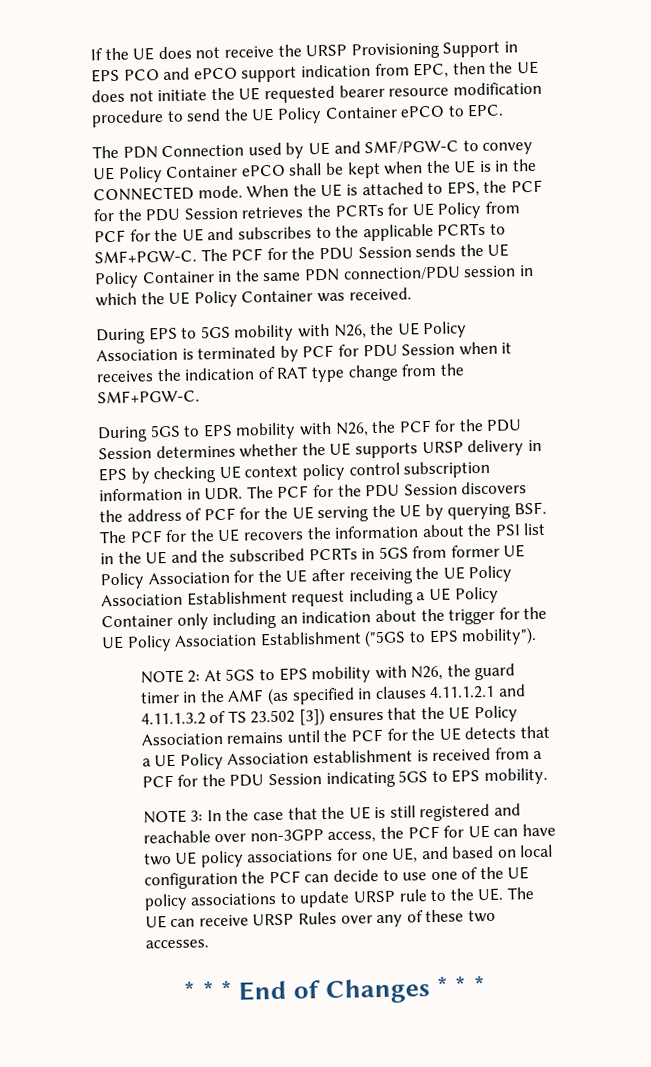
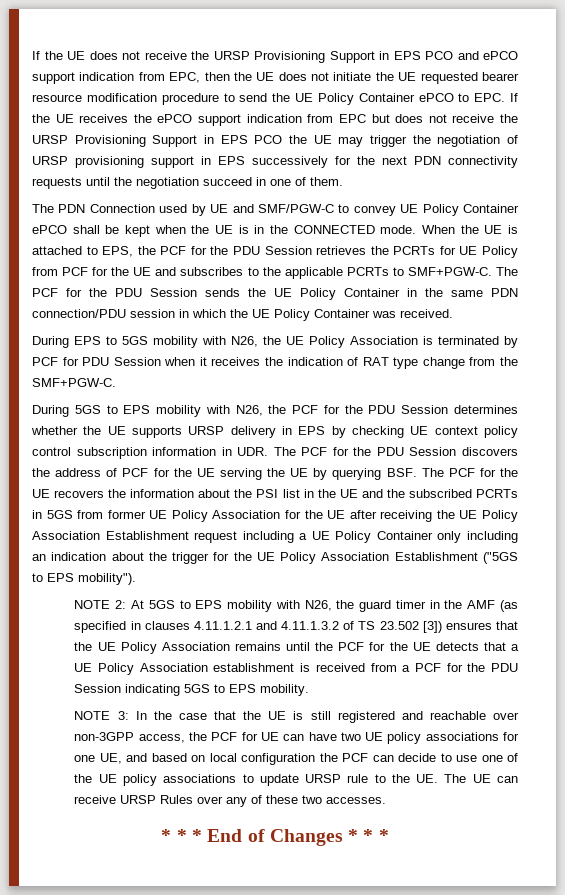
- If the UE does not receive the URSP Provisioning Support in EPS PCO and ePCO support indication from EPC, then the UE does not initiate the UE requested bearer resource modification procedure to send the UE Policy Container ePCO to EPC.
+ If the UE does not receive the URSP Provisioning Support in EPS PCO and ePCO support indication from EPC, then the UE does not initiate the UE requested bearer resource modification procedure to send the UE Policy Container ePCO to EPC. If the UE receives the ePCO support indication from EPC but does not receive the URSP Provisioning Support in EPS PCO the UE may trigger the negotiation of URSP provisioning support in EPS successively for the next PDN connectivity requests until the negotiation succeed in one of them.

